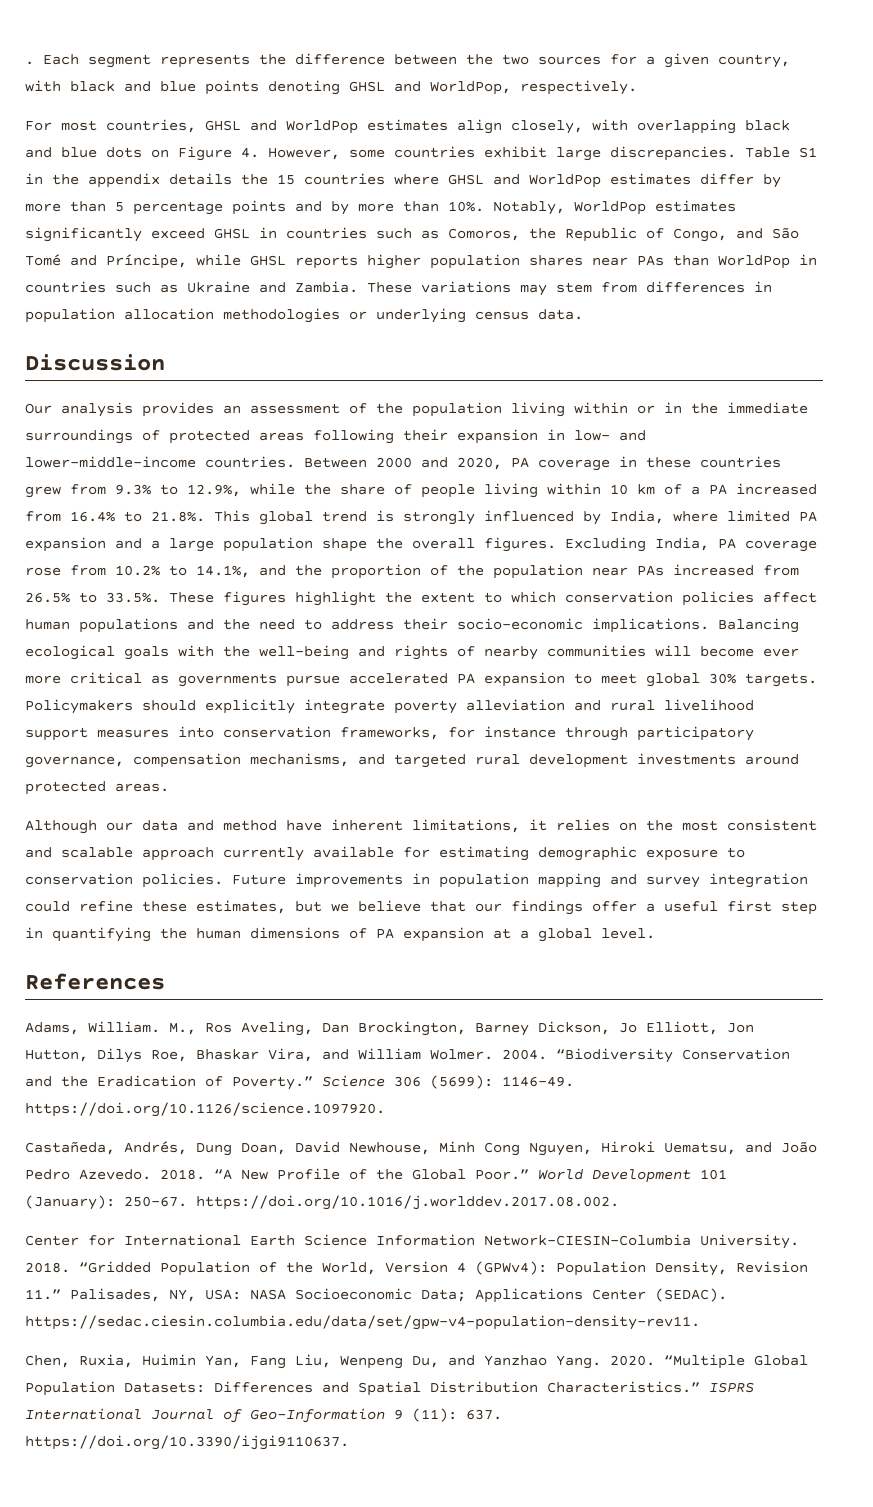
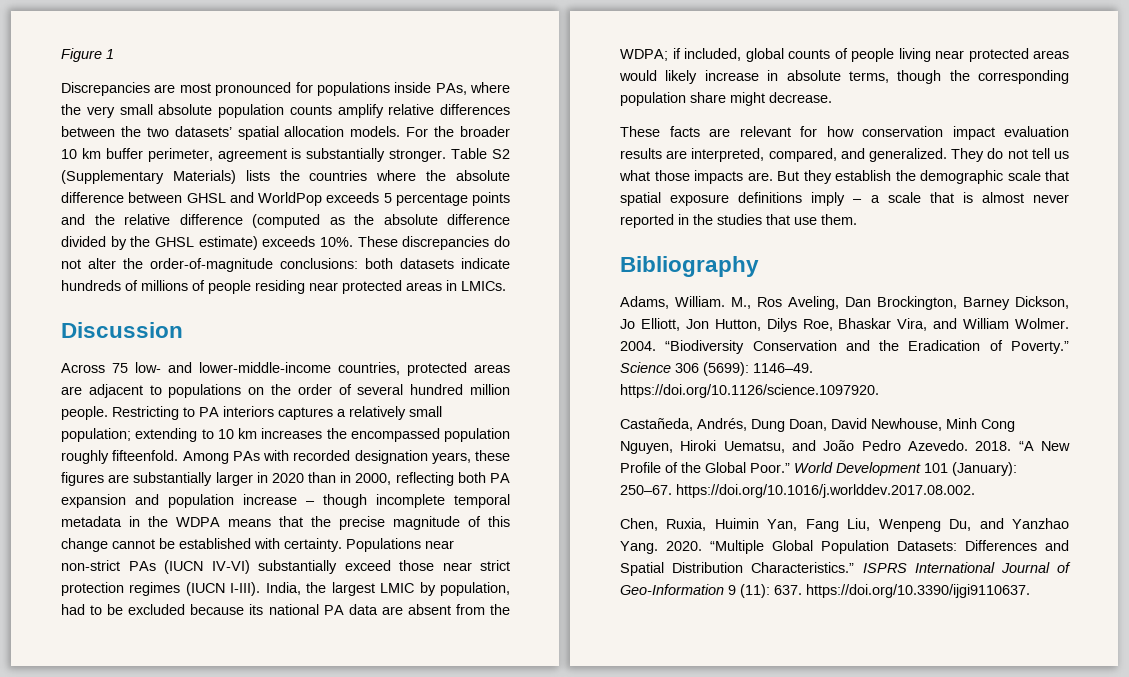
- . Each segment represents the difference between the two sources for a given country, with black and blue points denoting GHSL and WorldPop, respectively.
- For most countries, GHSL and WorldPop estimates align closely, with overlapping black and blue dots on Figure 4. However, some countries exhibit large discrepancies. Table S1 in the appendix details the 15 countries where GHSL and WorldPop estimates differ by more than 5 percentage points and by more than 10%. Notably, WorldPop estimates significantly exceed GHSL in countries such as Comoros, the Republic of Congo, and São Tomé and Príncipe, while GHSL reports higher population shares near PAs than WorldPop in countries such as Ukraine and Zambia. These variations may stem from differences in population allocation methodologies or underlying census data.
+ Figure 1
+ Discrepancies are most pronounced for populations inside PAs, where the very small absolute population counts amplify relative differences between the two datasets’ spatial allocation models. For the broader 10 km buffer perimeter, agreement is substantially stronger. Table S2 (Supplementary Materials) lists the countries where the absolute difference between GHSL and WorldPop exceeds 5 percentage points and the relative difference (computed as the absolute difference divided by the GHSL estimate) exceeds 10%. These discrepancies do not alter the order-of-magnitude conclusions: both datasets indicate hundreds of millions of people residing near protected areas in LMICs.
  Discussion
- Our analysis provides an assessment of the population living within or in the immediate surroundings of protected areas following their expansion in low- and lower-middle-income countries. Between 2000 and 2020, PA coverage in these countries grew from 9.3% to 12.9%, while the share of people living within 10 km of a PA increased from 16.4% to 21.8%. This global trend is strongly influenced by India, where limited PA expansion and a large population shape the overall figures. Excluding India, PA coverage rose from 10.2% to 14.1%, and the proportion of the population near PAs increased from 26.5% to 33.5%. These figures highlight the extent to which conservation policies affect human populations and the need to address their socio-economic implications. Balancing ecological goals with the well-being and rights of nearby communities will become ever more critical as governments pursue accelerated PA expansion to meet global 30% targets. Policymakers should explicitly integrate poverty alleviation and rural livelihood support measures into conservation frameworks, for instance through participatory governance, compensation mechanisms, and targeted rural development investments around protected areas.
- Although our data and method have inherent limitations, it relies on the most consistent and scalable approach currently available for estimating demographic exposure to conservation policies. Future improvements in population mapping and survey integration could refine these estimates, but we believe that our findings offer a useful first step in quantifying the human dimensions of PA expansion at a global level.
- References
+ Across 75 low- and lower-middle-income countries, protected areas are adjacent to populations on the order of several hundred million people. Restricting to PA interiors captures a relatively small population; extending to 10 km increases the encompassed population roughly fifteenfold. Among PAs with recorded designation years, these figures are substantially larger in 2020 than in 2000, reflecting both PA expansion and population increase – though incomplete temporal metadata in the WDPA means that the precise magnitude of this change cannot be established with certainty. Populations near non-strict PAs (IUCN IV-VI) substantially exceed those near strict protection regimes (IUCN I-III). India, the largest LMIC by population, had to be excluded because its national PA data are absent from the WDPA; if included, global counts of people living near protected areas would likely increase in absolute terms, though the corresponding population share might decrease.
+ These facts are relevant for how conservation impact evaluation results are interpreted, compared, and generalized. They do not tell us what those impacts are. But they establish the demographic scale that spatial exposure definitions imply – a scale that is almost never reported in the studies that use them.
+ Bibliography
- Center for International Earth Science Information Network-CIESIN-Columbia University. 2018. “Gridded Population of the World, Version 4 (GPWv4): Population Density, Revision 11.” Palisades, NY, USA: NASA Socioeconomic Data; Applications Center (SEDAC). https://sedac.ciesin.columbia.edu/data/set/gpw-v4-population-density-rev11.

